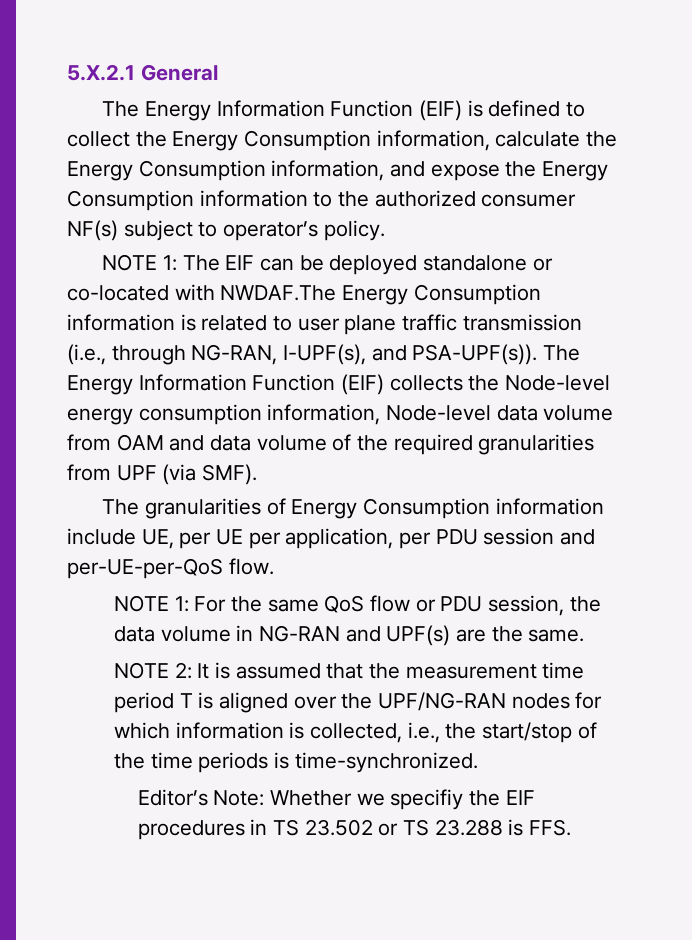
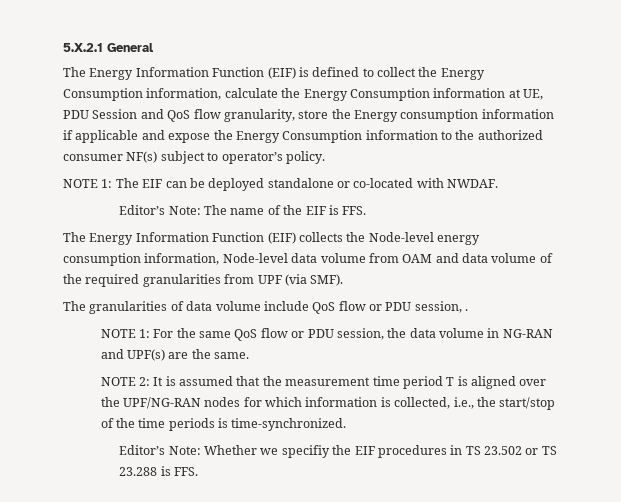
- The Energy Information Function (EIF) is defined to collect the Energy Consumption information, calculate the Energy Consumption information, and expose the Energy Consumption information to the authorized consumer NF(s) subject to operator’s policy.
+ The Energy Information Function (EIF) is defined to collect the Energy Consumption information, calculate the Energy Consumption information at UE, PDU Session and QoS flow granularity, store the Energy consumption information if applicable and expose the Energy Consumption information to the authorized consumer NF(s) subject to operator’s policy.
- NOTE 1: The EIF can be deployed standalone or co-located with NWDAF.The Energy Consumption information is related to user plane traffic transmission (i.e., through NG-RAN, I-UPF(s), and PSA-UPF(s)). The Energy Information Function (EIF) collects the Node-level energy consumption information, Node-level data volume from OAM and data volume of the required granularities from UPF (via SMF).
+ NOTE 1: The EIF can be deployed standalone or co-located with NWDAF.
+ Editor’s Note: The name of the EIF is FFS.
+ The Energy Information Function (EIF) collects the Node-level energy consumption information, Node-level data volume from OAM and data volume of the required granularities from UPF (via SMF).
- The granularities of Energy Consumption information include UE, per UE per application, per PDU session and per-UE-per-QoS flow.
+ The granularities of data volume include QoS flow or PDU session, .

